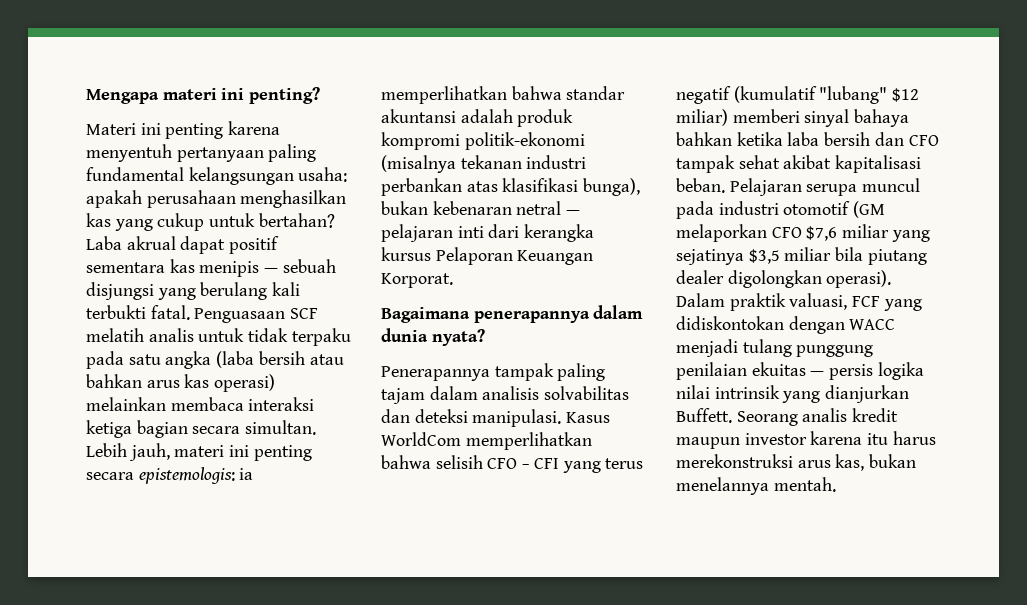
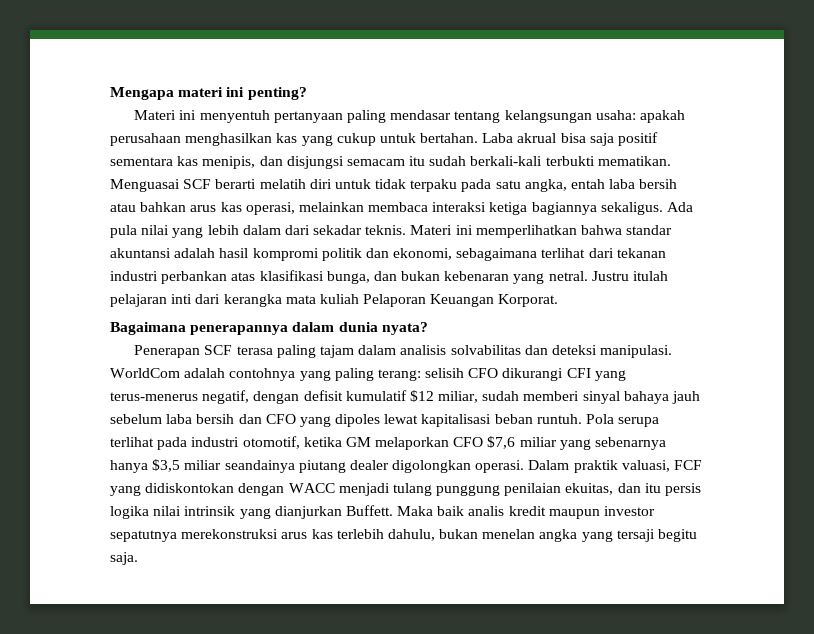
- Materi ini penting karena menyentuh pertanyaan paling fundamental kelangsungan usaha: apakah perusahaan menghasilkan kas yang cukup untuk bertahan?
+ Materi ini menyentuh pertanyaan paling mendasar tentang kelangsungan usaha: apakah perusahaan menghasilkan kas yang cukup untuk bertahan.
- Laba akrual dapat positif sementara kas menipis — sebuah disjungsi yang berulang kali terbukti fatal. Penguasaan SCF melatih analis untuk tidak terpaku pada satu angka (laba bersih atau bahkan arus kas operasi) melainkan membaca interaksi ketiga bagian secara simultan. Lebih jauh, materi ini penting secara epistemologis: ia memperlihatkan bahwa standar akuntansi adalah produk kompromi politik-ekonomi (misalnya tekanan industri perbankan atas klasifikasi bunga), bukan kebenaran netral — pelajaran inti dari kerangka kursus Pelaporan Keuangan Korporat.
+ Laba akrual bisa saja positif sementara kas menipis, dan disjungsi semacam itu sudah berkali-kali terbukti mematikan. Menguasai SCF berarti melatih diri untuk tidak terpaku pada satu angka, entah laba bersih atau bahkan arus kas operasi, melainkan membaca interaksi ketiga bagiannya sekaligus. Ada pula nilai yang lebih dalam dari sekadar teknis. Materi ini memperlihatkan bahwa standar akuntansi adalah hasil kompromi politik dan ekonomi, sebagaimana terlihat dari tekanan industri perbankan atas klasifikasi bunga, dan bukan kebenaran yang netral. Justru itulah pelajaran inti dari kerangka mata kuliah Pelaporan Keuangan Korporat.
- Penerapannya tampak paling tajam dalam analisis solvabilitas dan deteksi manipulasi.
+ Penerapan SCF terasa paling tajam dalam analisis solvabilitas dan deteksi manipulasi.
- Kasus WorldCom memperlihatkan bahwa selisih CFO − CFI yang terus negatif (kumulatif "lubang" $12 miliar) memberi sinyal bahaya bahkan ketika laba bersih dan CFO tampak sehat akibat kapitalisasi beban. Pelajaran serupa muncul pada industri otomotif (GM melaporkan CFO $7,6 miliar yang sejatinya $3,5 miliar bila piutang dealer digolongkan operasi).
+ WorldCom adalah contohnya yang paling terang: selisih CFO dikurangi CFI yang terus-menerus negatif, dengan defisit kumulatif $12 miliar, sudah memberi sinyal bahaya jauh sebelum laba bersih dan CFO yang dipoles lewat kapitalisasi beban runtuh. Pola serupa terlihat pada industri otomotif, ketika GM melaporkan CFO $7,6 miliar yang sebenarnya hanya $3,5 miliar seandainya piutang dealer digolongkan operasi.
- Dalam praktik valuasi, FCF yang didiskontokan dengan WACC menjadi tulang punggung penilaian ekuitas — persis logika nilai intrinsik yang dianjurkan Buffett.
+ Dalam praktik valuasi, FCF yang didiskontokan dengan WACC menjadi tulang punggung penilaian ekuitas, dan itu persis logika nilai intrinsik yang dianjurkan Buffett.
- Seorang analis kredit maupun investor karena itu harus merekonstruksi arus kas, bukan menelannya mentah.
+ Maka baik analis kredit maupun investor sepatutnya merekonstruksi arus kas terlebih dahulu, bukan menelan angka yang tersaji begitu saja.

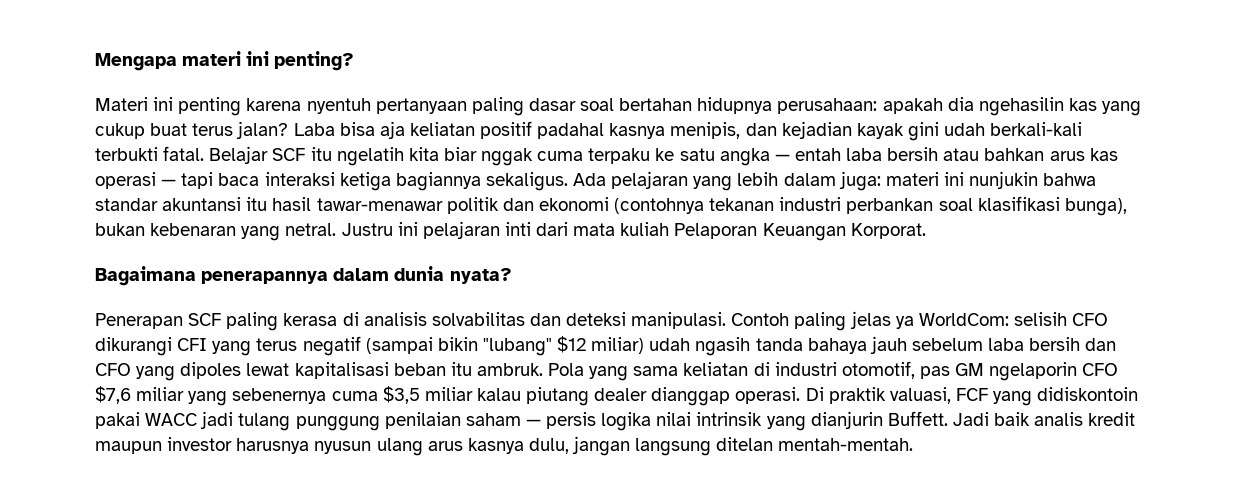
- Materi ini menyentuh pertanyaan paling mendasar tentang kelangsungan usaha: apakah perusahaan menghasilkan kas yang cukup untuk bertahan. Laba akrual bisa saja positif sementara kas menipis, dan disjungsi semacam itu sudah berkali-kali terbukti mematikan. Menguasai SCF berarti melatih diri untuk tidak terpaku pada satu angka, entah laba bersih atau bahkan arus kas operasi, melainkan membaca interaksi ketiga bagiannya sekaligus.
+ Materi ini penting karena nyentuh pertanyaan paling dasar soal bertahan hidupnya perusahaan: apakah dia ngehasilin kas yang cukup buat terus jalan? Laba bisa aja keliatan positif padahal kasnya menipis, dan kejadian kayak gini udah berkali-kali terbukti fatal. Belajar SCF itu ngelatih kita biar nggak cuma terpaku ke satu angka — entah laba bersih atau bahkan arus kas operasi — tapi baca interaksi ketiga bagiannya sekaligus.
- Ada pula nilai yang lebih dalam dari sekadar teknis. Materi ini memperlihatkan bahwa standar akuntansi adalah hasil kompromi politik dan ekonomi, sebagaimana terlihat dari tekanan industri perbankan atas klasifikasi bunga, dan bukan kebenaran yang netral.
+ Ada pelajaran yang lebih dalam juga: materi ini nunjukin bahwa standar akuntansi itu hasil tawar-menawar politik dan ekonomi (contohnya tekanan industri perbankan soal klasifikasi bunga), bukan kebenaran yang netral.
- Justru itulah pelajaran inti dari kerangka mata kuliah Pelaporan Keuangan Korporat.
+ Justru ini pelajaran inti dari mata kuliah Pelaporan Keuangan Korporat.
- Penerapan SCF terasa paling tajam dalam analisis solvabilitas dan deteksi manipulasi.
+ Penerapan SCF paling kerasa di analisis solvabilitas dan deteksi manipulasi.
- WorldCom adalah contohnya yang paling terang: selisih CFO dikurangi CFI yang terus-menerus negatif, dengan defisit kumulatif $12 miliar, sudah memberi sinyal bahaya jauh sebelum laba bersih dan CFO yang dipoles lewat kapitalisasi beban runtuh. Pola serupa terlihat pada industri otomotif, ketika GM melaporkan CFO $7,6 miliar yang sebenarnya hanya $3,5 miliar seandainya piutang dealer digolongkan operasi. Dalam praktik valuasi, FCF yang didiskontokan dengan WACC menjadi tulang punggung penilaian ekuitas, dan itu persis logika nilai intrinsik yang dianjurkan Buffett. Maka baik analis kredit maupun investor sepatutnya merekonstruksi arus kas terlebih dahulu, bukan menelan angka yang tersaji begitu saja.
+ Contoh paling jelas ya WorldCom: selisih CFO dikurangi CFI yang terus negatif (sampai bikin "lubang" $12 miliar) udah ngasih tanda bahaya jauh sebelum laba bersih dan CFO yang dipoles lewat kapitalisasi beban itu ambruk. Pola yang sama keliatan di industri otomotif, pas GM ngelaporin CFO $7,6 miliar yang sebenernya cuma $3,5 miliar kalau piutang dealer dianggap operasi. Di praktik valuasi, FCF yang didiskontoin pakai WACC jadi tulang punggung penilaian saham — persis logika nilai intrinsik yang dianjurin Buffett. Jadi baik analis kredit maupun investor harusnya nyusun ulang arus kasnya dulu, jangan langsung ditelan mentah-mentah.

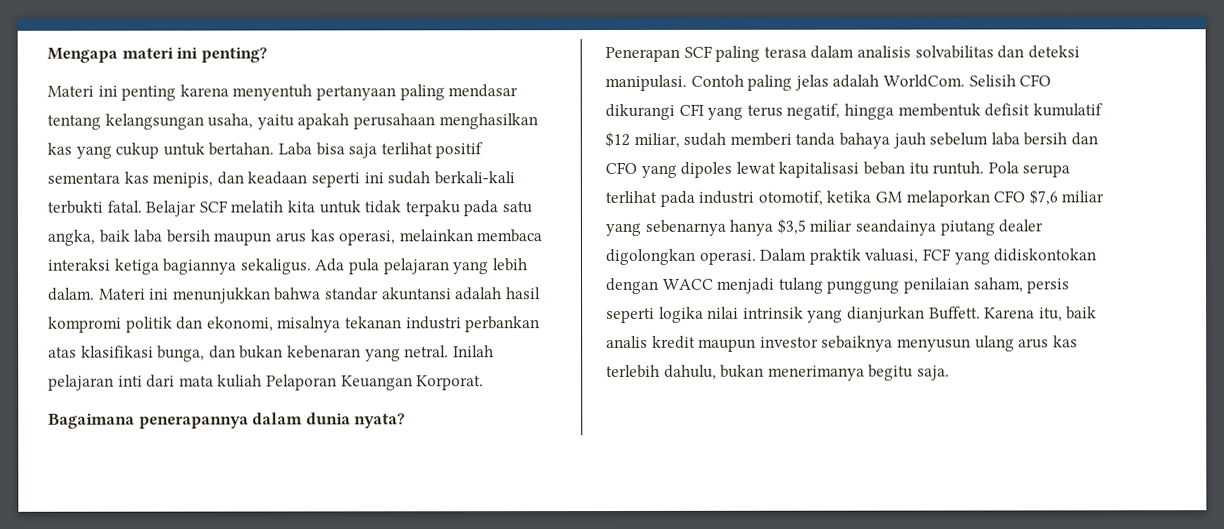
- Materi ini penting karena nyentuh pertanyaan paling dasar soal bertahan hidupnya perusahaan: apakah dia ngehasilin kas yang cukup buat terus jalan? Laba bisa aja keliatan positif padahal kasnya menipis, dan kejadian kayak gini udah berkali-kali terbukti fatal.
+ Materi ini penting karena menyentuh pertanyaan paling mendasar tentang kelangsungan usaha, yaitu apakah perusahaan menghasilkan kas yang cukup untuk bertahan. Laba bisa saja terlihat positif sementara kas menipis, dan keadaan seperti ini sudah berkali-kali terbukti fatal.
- Belajar SCF itu ngelatih kita biar nggak cuma terpaku ke satu angka — entah laba bersih atau bahkan arus kas operasi — tapi baca interaksi ketiga bagiannya sekaligus.
+ Belajar SCF melatih kita untuk tidak terpaku pada satu angka, baik laba bersih maupun arus kas operasi, melainkan membaca interaksi ketiga bagiannya sekaligus.
- Ada pelajaran yang lebih dalam juga: materi ini nunjukin bahwa standar akuntansi itu hasil tawar-menawar politik dan ekonomi (contohnya tekanan industri perbankan soal klasifikasi bunga), bukan kebenaran yang netral.
+ Ada pula pelajaran yang lebih dalam. Materi ini menunjukkan bahwa standar akuntansi adalah hasil kompromi politik dan ekonomi, misalnya tekanan industri perbankan atas klasifikasi bunga, dan bukan kebenaran yang netral.
- Justru ini pelajaran inti dari mata kuliah Pelaporan Keuangan Korporat.
+ Inilah pelajaran inti dari mata kuliah Pelaporan Keuangan Korporat.
- Penerapan SCF paling kerasa di analisis solvabilitas dan deteksi manipulasi.
+ Penerapan SCF paling terasa dalam analisis solvabilitas dan deteksi manipulasi.
- Contoh paling jelas ya WorldCom: selisih CFO dikurangi CFI yang terus negatif (sampai bikin "lubang" $12 miliar) udah ngasih tanda bahaya jauh sebelum laba bersih dan CFO yang dipoles lewat kapitalisasi beban itu ambruk. Pola yang sama keliatan di industri otomotif, pas GM ngelaporin CFO $7,6 miliar yang sebenernya cuma $3,5 miliar kalau piutang dealer dianggap operasi. Di praktik valuasi, FCF yang didiskontoin pakai WACC jadi tulang punggung penilaian saham — persis logika nilai intrinsik yang dianjurin Buffett. Jadi baik analis kredit maupun investor harusnya nyusun ulang arus kasnya dulu, jangan langsung ditelan mentah-mentah.
+ Contoh paling jelas adalah WorldCom. Selisih CFO dikurangi CFI yang terus negatif, hingga membentuk defisit kumulatif $12 miliar, sudah memberi tanda bahaya jauh sebelum laba bersih dan CFO yang dipoles lewat kapitalisasi beban itu runtuh. Pola serupa terlihat pada industri otomotif, ketika GM melaporkan CFO $7,6 miliar yang sebenarnya hanya $3,5 miliar seandainya piutang dealer digolongkan operasi. Dalam praktik valuasi, FCF yang didiskontokan dengan WACC menjadi tulang punggung penilaian saham, persis seperti logika nilai intrinsik yang dianjurkan Buffett. Karena itu, baik analis kredit maupun investor sebaiknya menyusun ulang arus kas terlebih dahulu, bukan menerimanya begitu saja.

